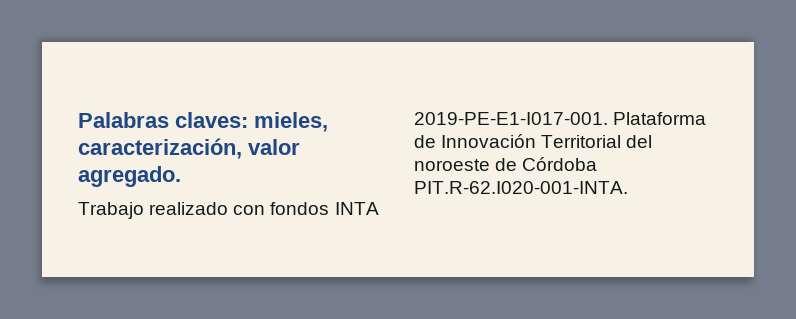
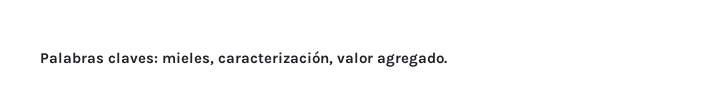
- Trabajo realizado con fondos INTA 2019-PE-E1-I017-001. Plataforma de Innovación Territorial del noroeste de Córdoba PIT.R-62.I020-001-INTA.

